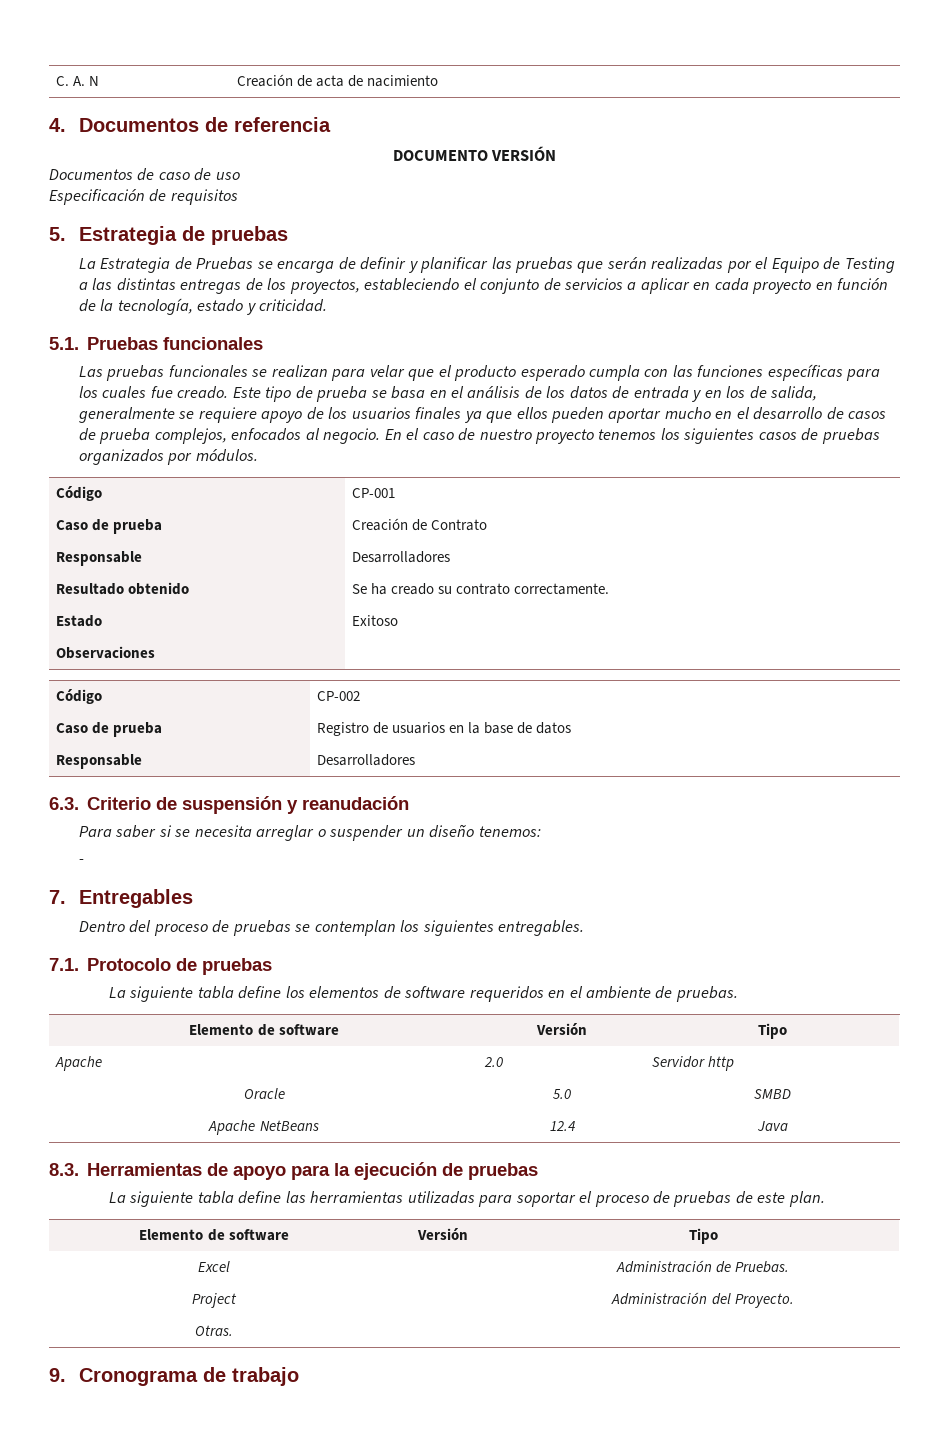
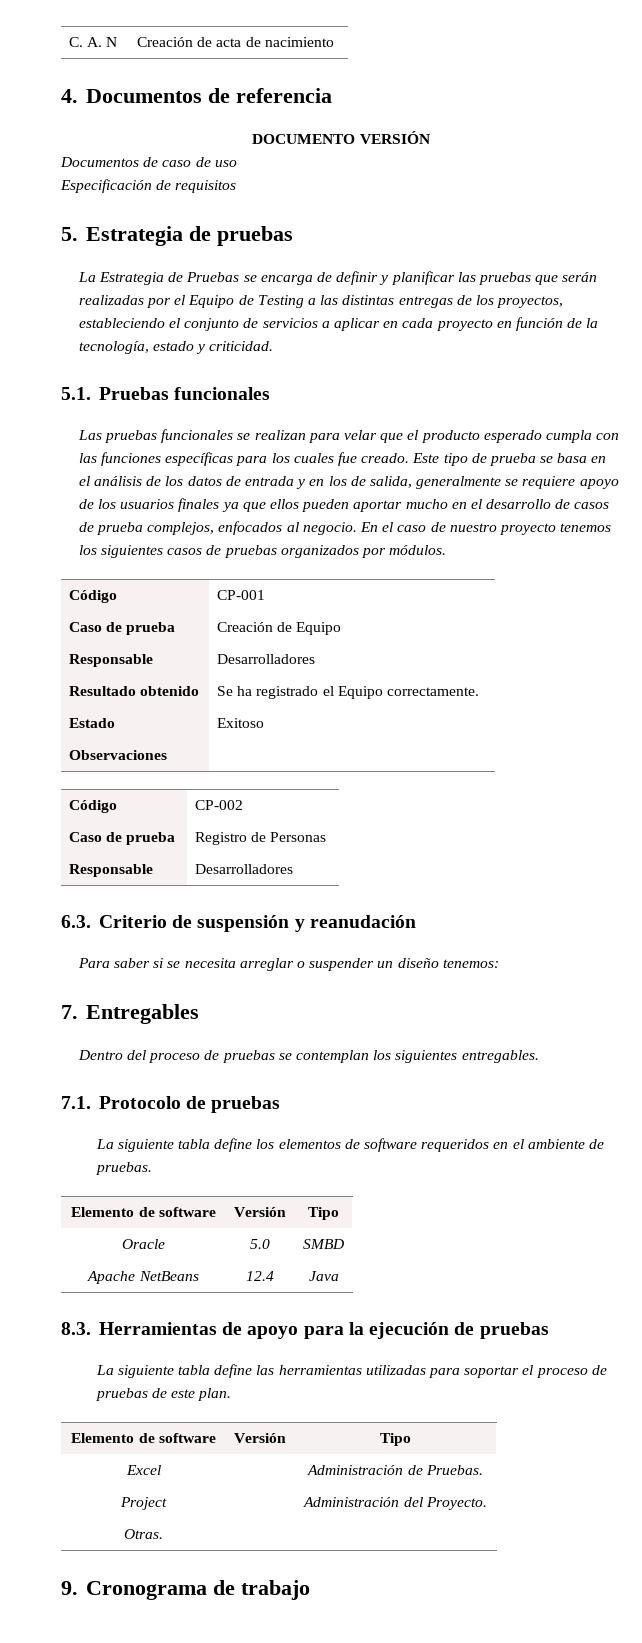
- Caso de prueba | Creación de Contrato
+ Caso de prueba | Creación de Equipo
- Resultado obtenido | Se ha creado su contrato correctamente.
+ Resultado obtenido | Se ha registrado el Equipo correctamente.
- Caso de prueba | Registro de usuarios en la base de datos
+ Caso de prueba | Registro de Personas
- -
- Apache | 2.0 | Servidor http

